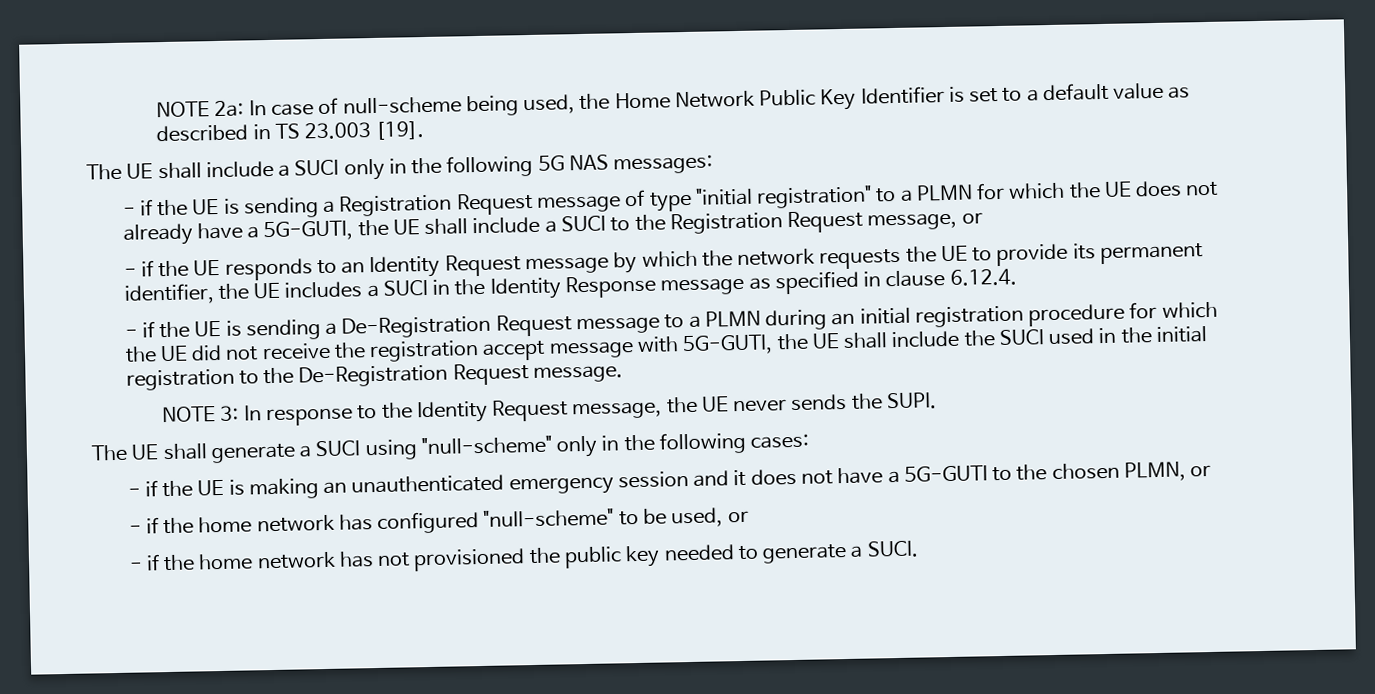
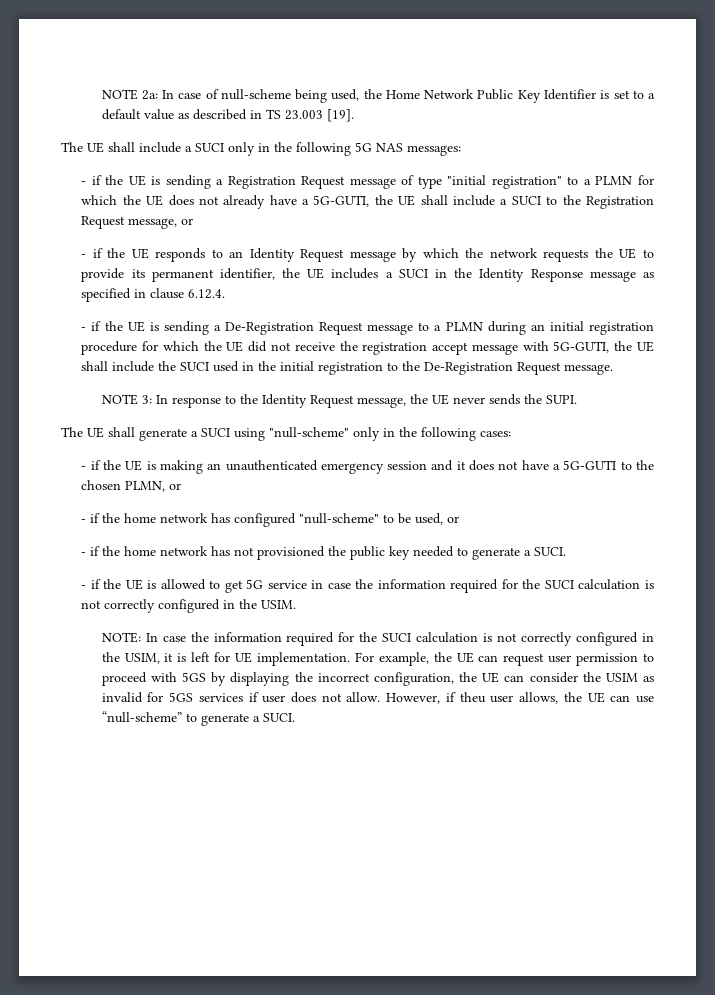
+ - if the UE is allowed to get 5G service in case the information required for the SUCI calculation is not correctly configured in the USIM.
+ NOTE: In case the information required for the SUCI calculation is not correctly configured in the USIM, it is left for UE implementation. For example, the UE can request user permission to proceed with 5GS by displaying the incorrect configuration, the UE can consider the USIM as invalid for 5GS services if user does not allow. However, if theu user allows, the UE can use “null-scheme” to generate a SUCI.

